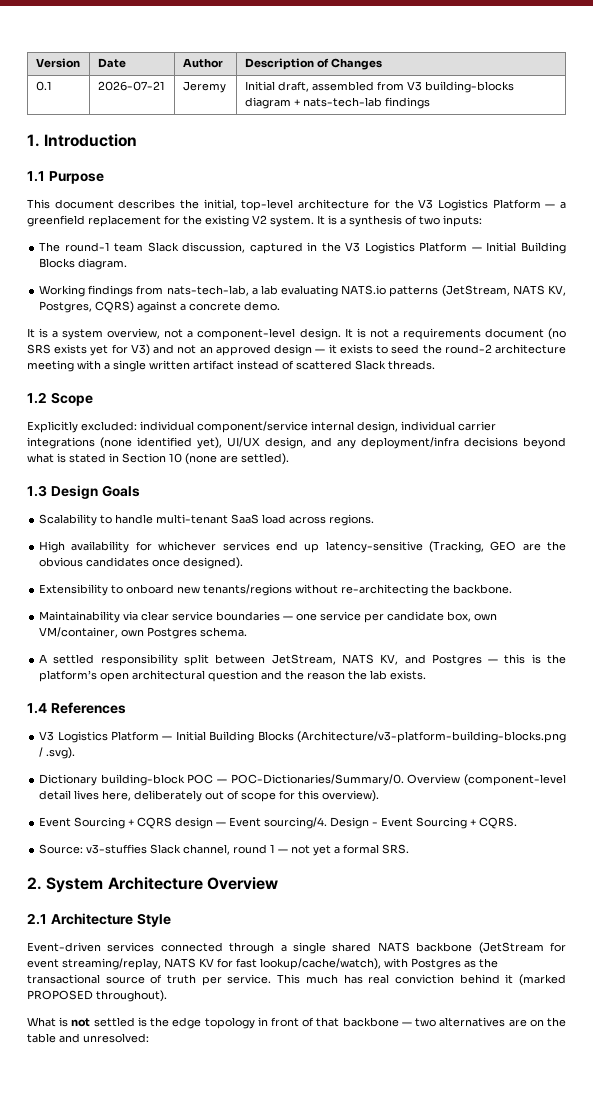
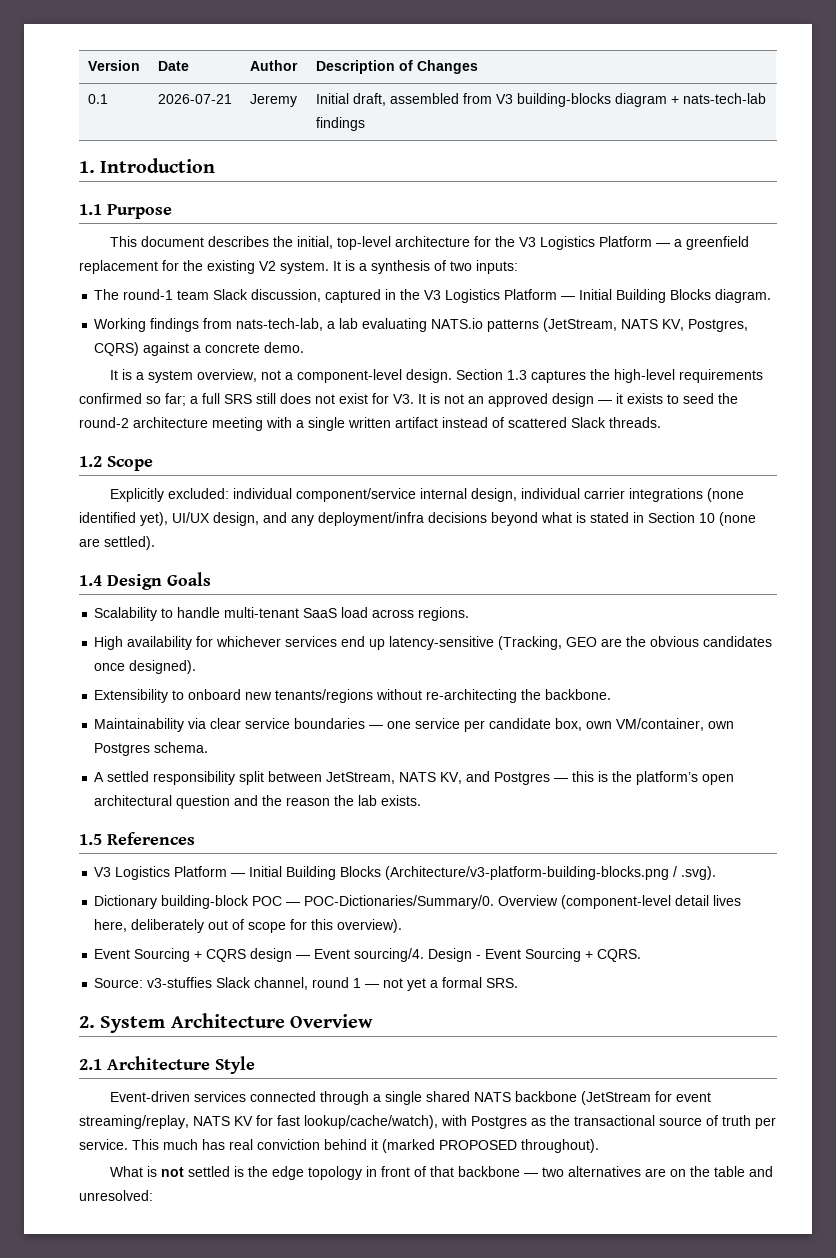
- It is not a requirements document (no SRS exists yet for V3) and not an approved design — it exists to seed the round-2 architecture meeting with a single written artifact instead of scattered Slack threads.
+ Section 1.3 captures the high-level requirements confirmed so far; a full SRS still does not exist for V3. It is not an approved design — it exists to seed the round-2 architecture meeting with a single written artifact instead of scattered Slack threads.
- 1.3 Design Goals
+ 1.4 Design Goals
- 1.4 References
+ 1.5 References

